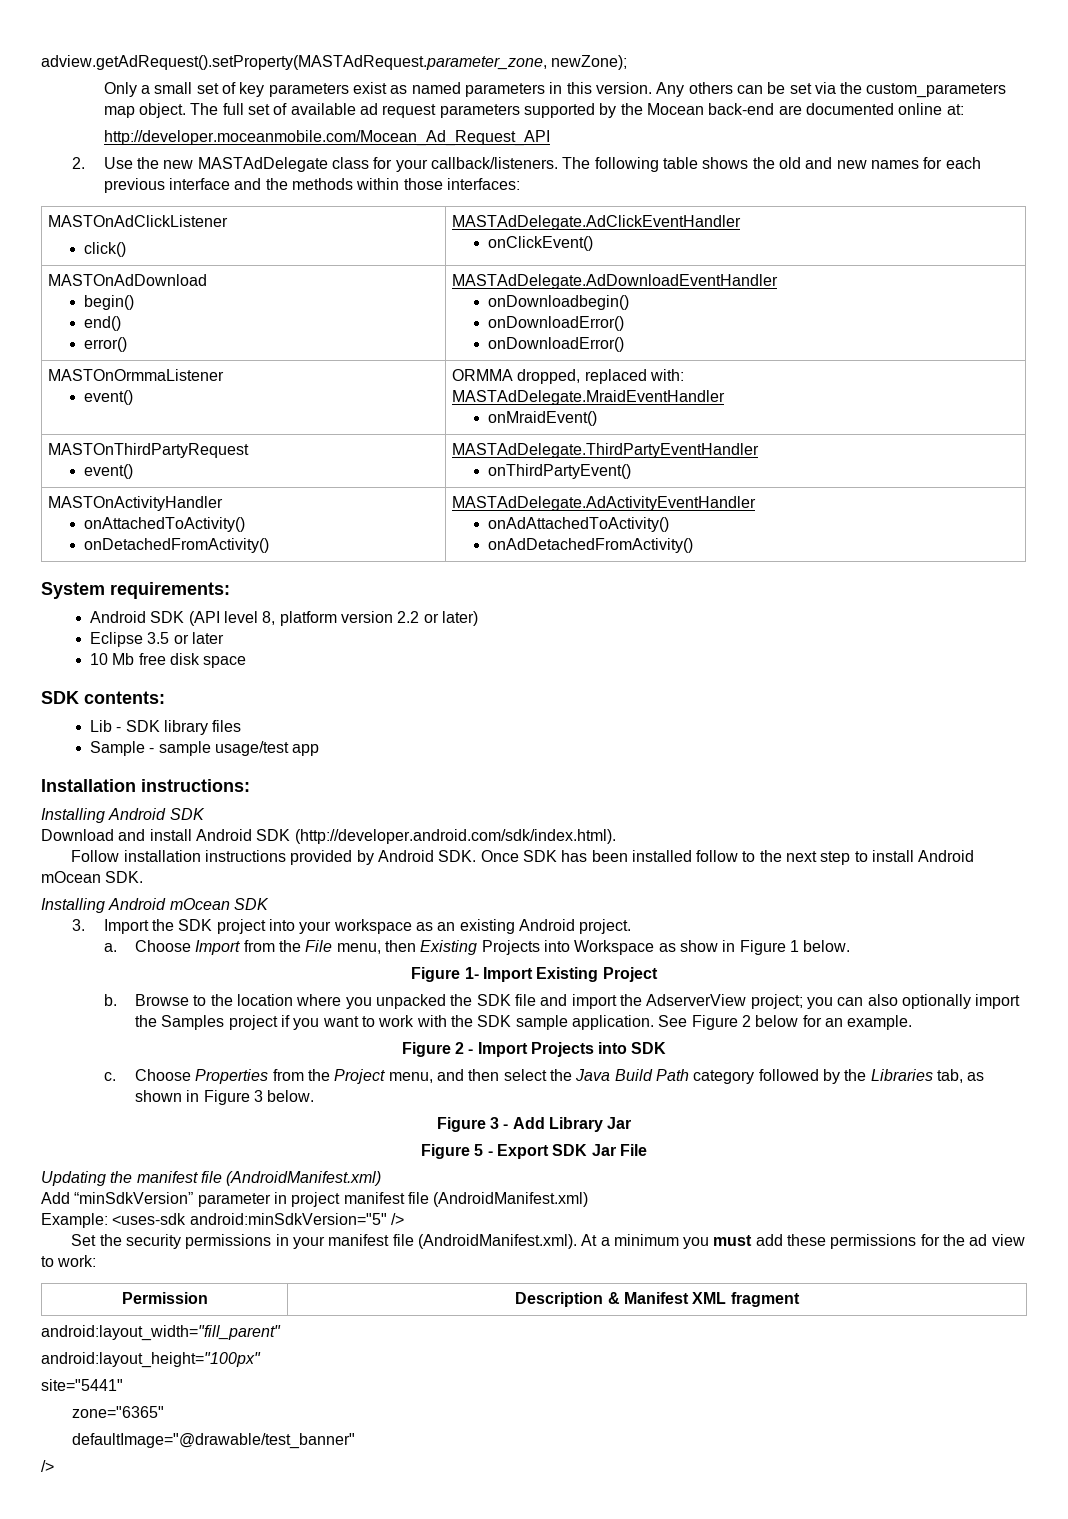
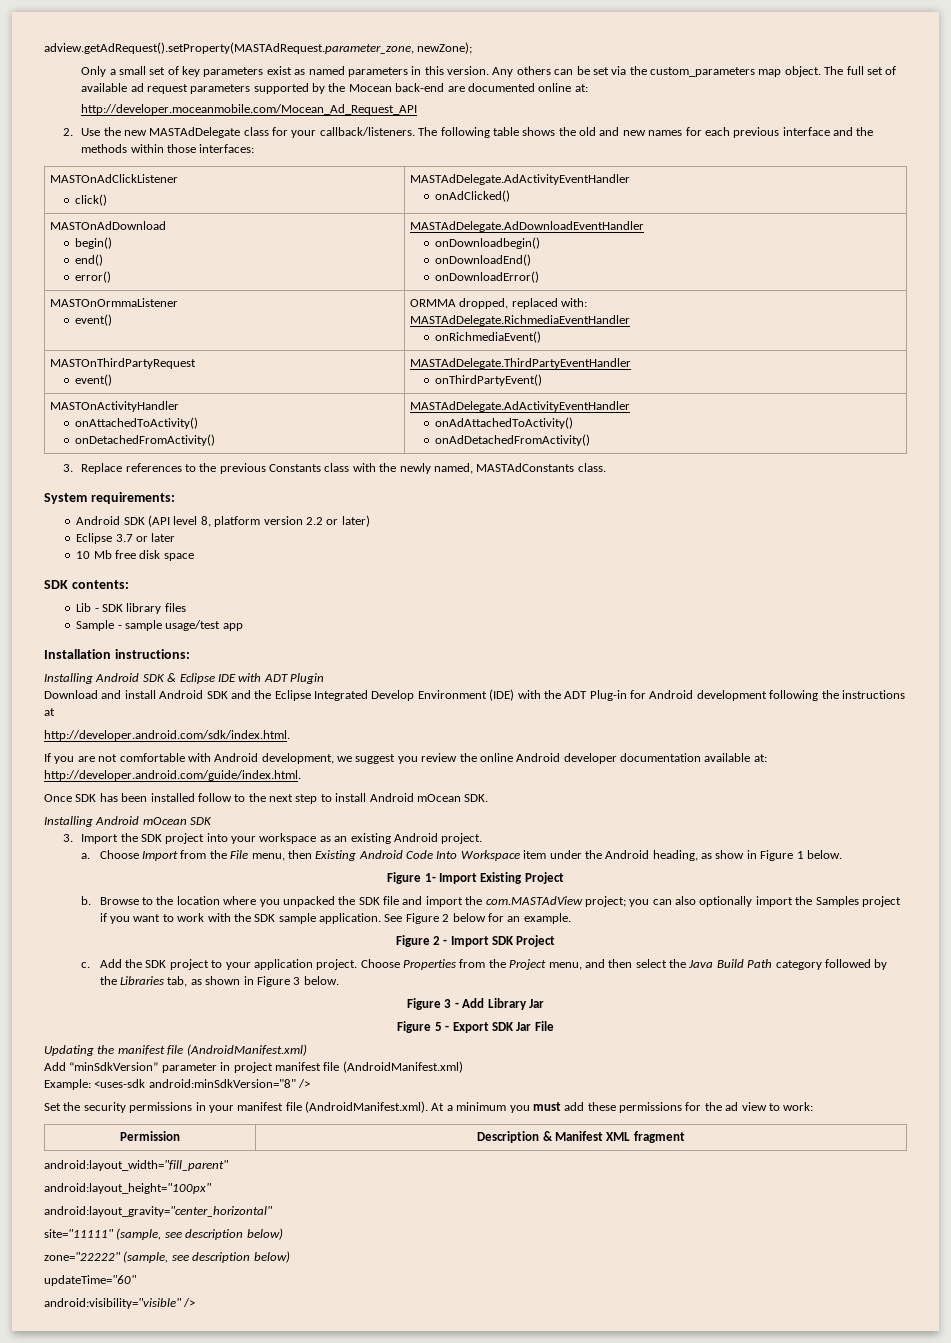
  MASTOnAdClickListener
- click() | MASTAdDelegate.AdClickEventHandler
- onClickEvent()
+ click() | MASTAdDelegate.AdActivityEventHandler
+ onAdClicked()
  MASTOnAdDownload
  begin()
  end()
  error() | MASTAdDelegate.AdDownloadEventHandler
  onDownloadbegin()
- onDownloadError()
+ onDownloadEnd()
  MASTOnOrmmaListener
  event() | ORMMA dropped, replaced with:
- MASTAdDelegate.MraidEventHandler
- onMraidEvent()
+ MASTAdDelegate.RichmediaEventHandler
+ onRichmediaEvent()
+ 3. Replace references to the previous Constants class with the newly named, MASTAdConstants class.
- Eclipse 3.5 or later
+ Eclipse 3.7 or later
- Installing Android SDK
+ Installing Android SDK & Eclipse IDE with ADT Plugin
- Download and install Android SDK (http://developer.android.com/sdk/index.html).
- Follow installation instructions provided by Android SDK. Once SDK has been installed follow to the next step to install Android mOcean SDK.
+ Download and install Android SDK and the Eclipse Integrated Develop Environment (IDE) with the ADT Plug-in for Android development following the instructions at
+ http://developer.android.com/sdk/index.html.
+ If you are not comfortable with Android development, we suggest you review the online Android developer documentation available at: http://developer.android.com/guide/index.html.
+ Once SDK has been installed follow to the next step to install Android mOcean SDK.
- Choose Import from the File menu, then Existing Projects into Workspace as show in Figure 1 below.
+ Choose Import from the File menu, then Existing Android Code Into Workspace item under the Android heading, as show in Figure 1 below.
- Browse to the location where you unpacked the SDK file and import the AdserverView project; you can also optionally import the Samples project if you want to work with the SDK sample application.
+ Browse to the location where you unpacked the SDK file and import the com.MASTAdView project; you can also optionally import the Samples project if you want to work with the SDK sample application.
- Figure 2 - Import Projects into SDK
+ Figure 2 - Import SDK Project
+ Add the SDK project to your application project.
- Example: <uses-sdk android:minSdkVersion="5" />
+ Example: <uses-sdk android:minSdkVersion="8" />
- site="5441"
- zone="6365"
- defaultImage="@drawable/test_banner"
- />
+ android:layout_gravity="center_horizontal"
+ site="11111" (sample, see description below)
+ zone="22222" (sample, see description below)
+ updateTime="60"
+ android:visibility="visible" />

